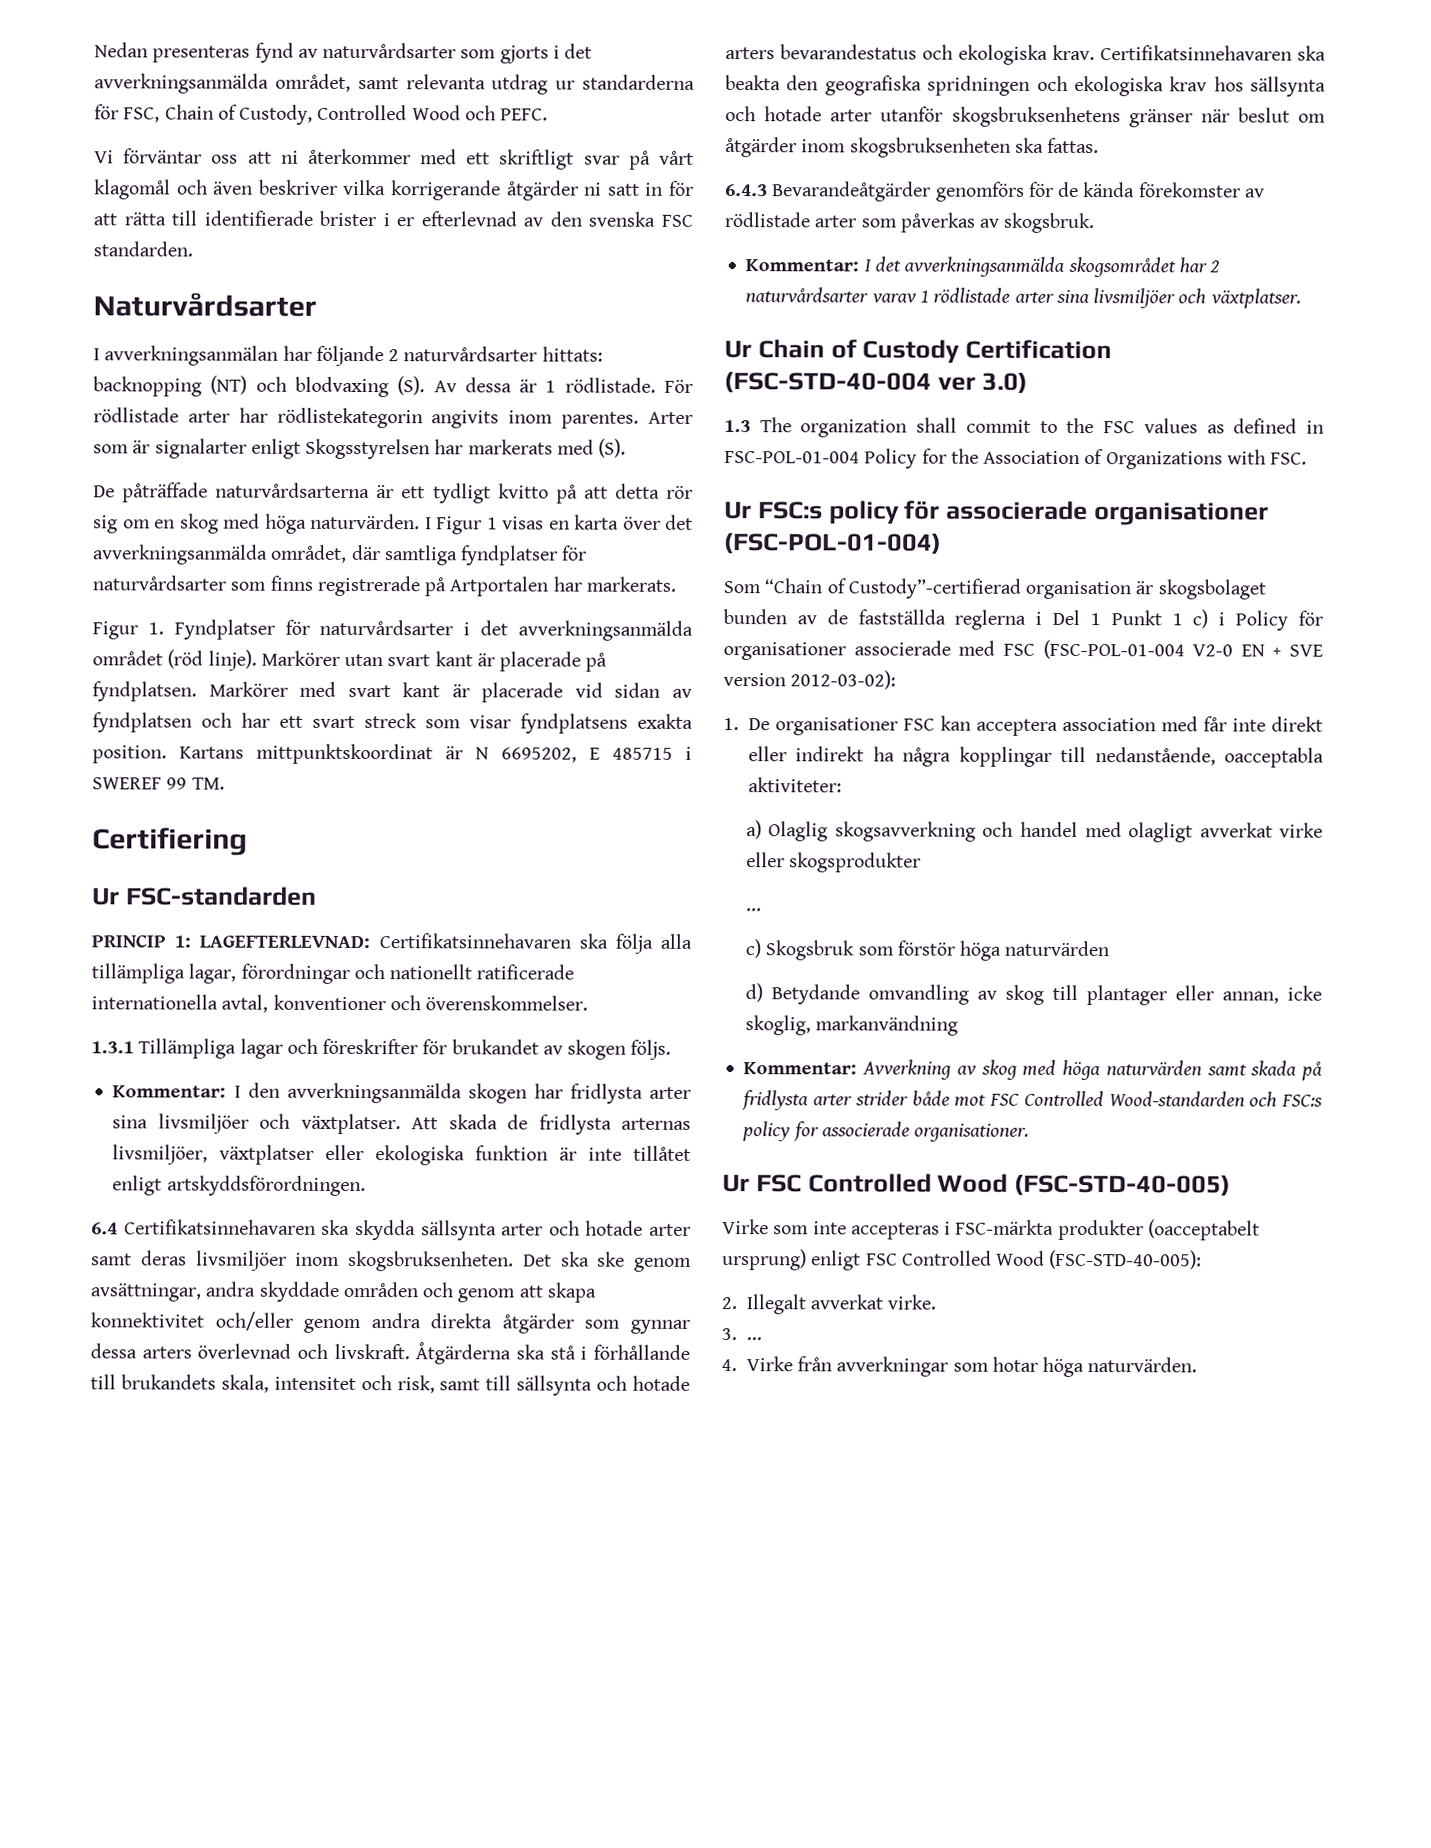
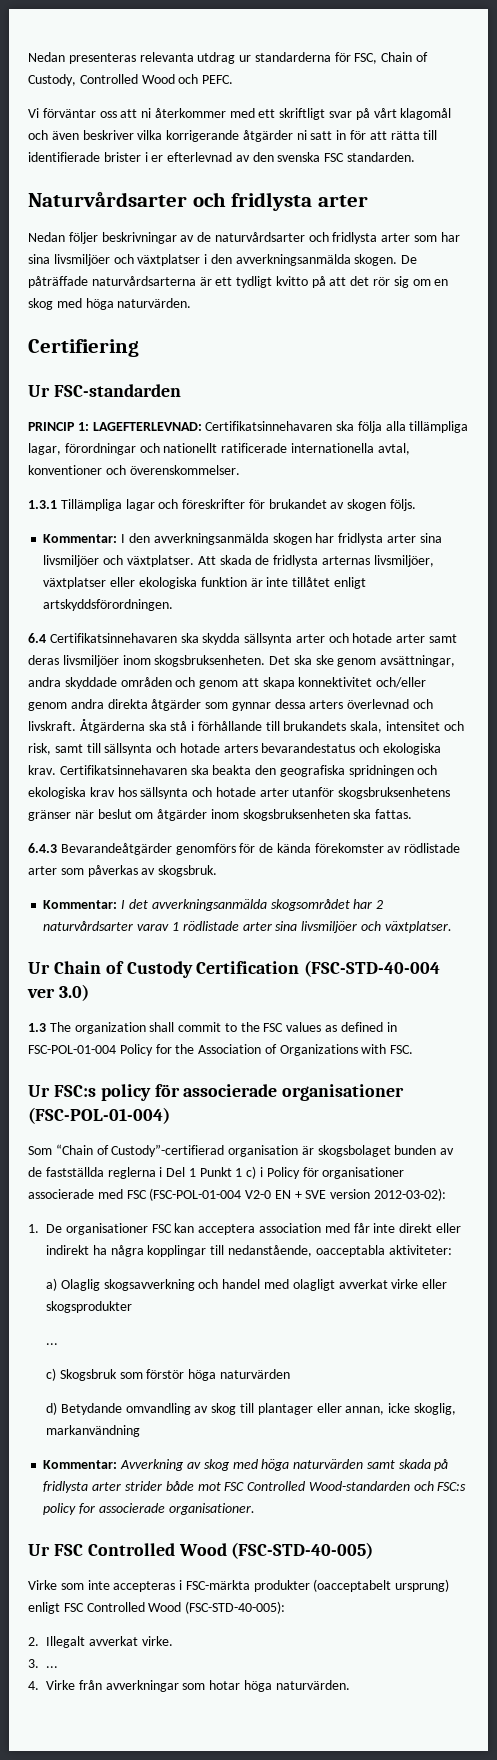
- Nedan presenteras fynd av naturvårdsarter som gjorts i det avverkningsanmälda området, samt relevanta utdrag ur standarderna för FSC, Chain of Custody, Controlled Wood och PEFC.
+ Nedan presenteras relevanta utdrag ur standarderna för FSC, Chain of Custody, Controlled Wood och PEFC.
- Naturvårdsarter
- I avverkningsanmälan har följande 2 naturvårdsarter hittats: backnopping (NT) och blodvaxing (S). Av dessa är 1 rödlistade. För rödlistade arter har rödlistekategorin angivits inom parentes. Arter som är signalarter enligt Skogsstyrelsen har markerats med (S).
- De påträffade naturvårdsarterna är ett tydligt kvitto på att detta rör sig om en skog med höga naturvärden. I Figur 1 visas en karta över det avverkningsanmälda området, där samtliga fyndplatser för naturvårdsarter som finns registrerade på Artportalen har markerats.
- Figur 1. Fyndplatser för naturvårdsarter i det avverkningsanmälda området (röd linje). Markörer utan svart kant är placerade på fyndplatsen. Markörer med svart kant är placerade vid sidan av fyndplatsen och har ett svart streck som visar fyndplatsens exakta position. Kartans mittpunktskoordinat är N 6695202, E 485715 i SWEREF 99 TM.
+ Naturvårdsarter och fridlysta arter
+ Nedan följer beskrivningar av de naturvårdsarter och fridlysta arter som har sina livsmiljöer och växtplatser i den avverkningsanmälda skogen. De påträffade naturvårdsarterna är ett tydligt kvitto på att det rör sig om en skog med höga naturvärden.

